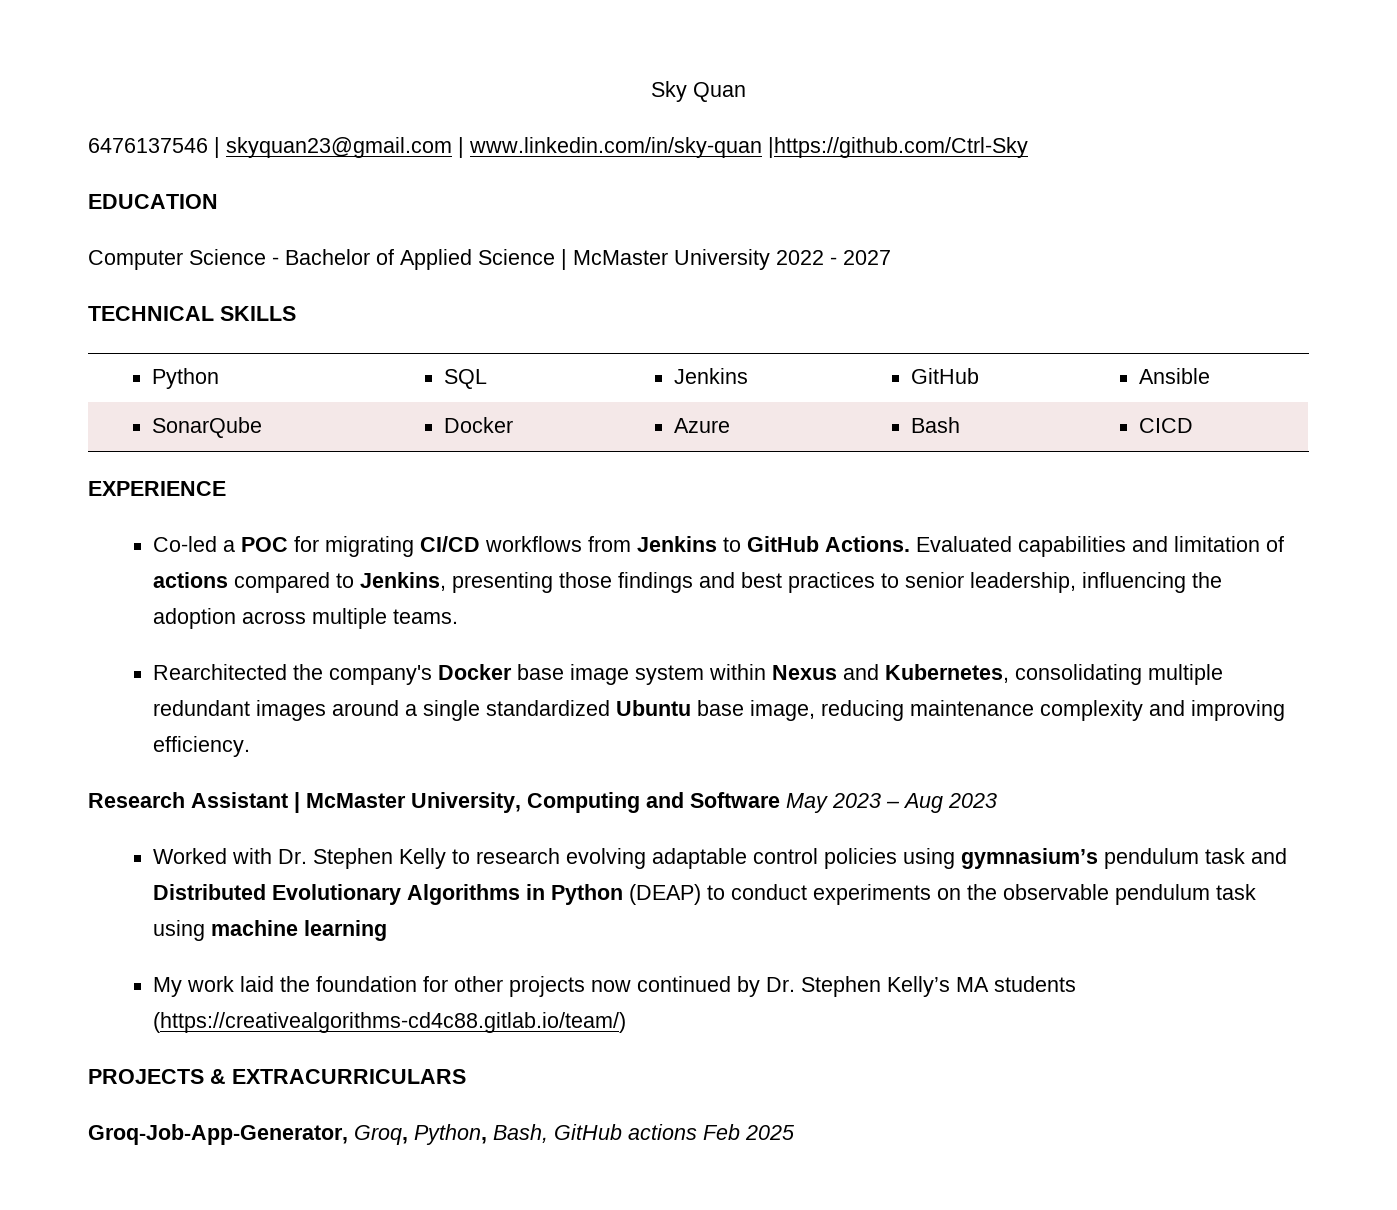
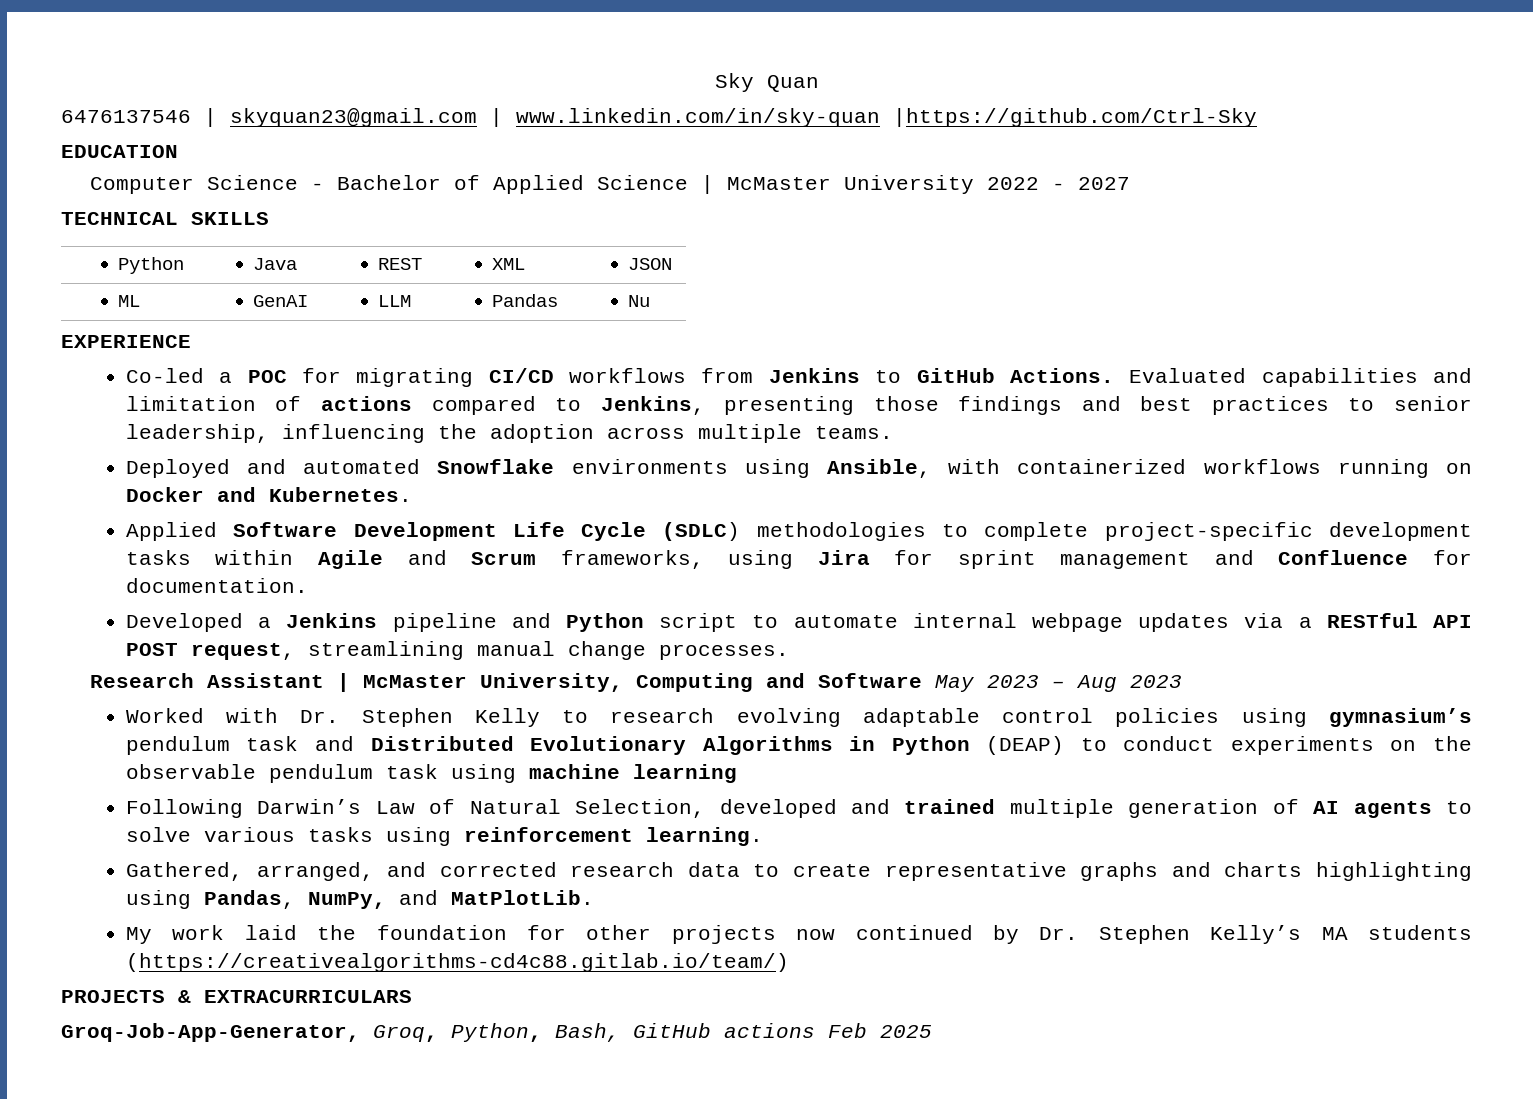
- Python | SQL | Jenkins | GitHub | Ansible
- SonarQube | Docker | Azure | Bash | CICD
+ Python | Java | REST | XML | JSON
+ ML | GenAI | LLM | Pandas | Nu
- Rearchitected the company's Docker base image system within Nexus and Kubernetes, consolidating multiple redundant images around a single standardized Ubuntu base image, reducing maintenance complexity and improving efficiency.
+ Deployed and automated Snowflake environments using Ansible, with containerized workflows running on Docker and Kubernetes.
+ Applied Software Development Life Cycle (SDLC) methodologies to complete project-specific development tasks within Agile and Scrum frameworks, using Jira for sprint management and Confluence for documentation.
+ Developed a Jenkins pipeline and Python script to automate internal webpage updates via a RESTful API POST request, streamlining manual change processes.
+ Following Darwin’s Law of Natural Selection, developed and trained multiple generation of AI agents to solve various tasks using reinforcement learning.
+ Gathered, arranged, and corrected research data to create representative graphs and charts highlighting using Pandas, NumPy, and MatPlotLib.

